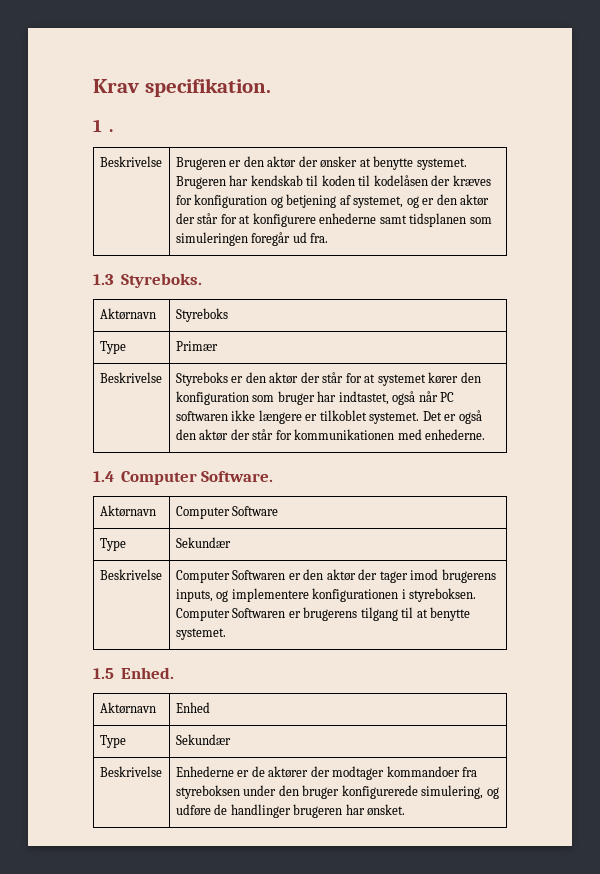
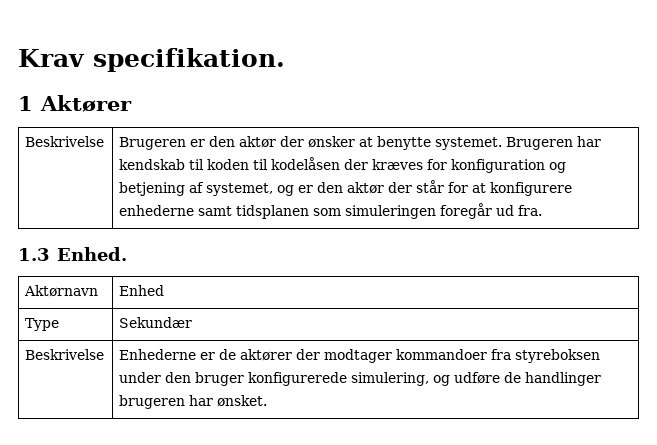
- 1 .
+ 1 Aktører
- 1.3 Styreboks.
- Aktørnavn | Styreboks
- Type | Primær
- Beskrivelse | Styreboks er den aktør der står for at systemet kører den konfiguration som bruger har indtastet, også når PC softwaren ikke længere er tilkoblet systemet. Det er også den aktør der står for kommunikationen med enhederne.
- 1.4 Computer Software.
- Aktørnavn | Computer Software
- Type | Sekundær
- Beskrivelse | Computer Softwaren er den aktør der tager imod brugerens inputs, og implementere konfigurationen i styreboksen. Computer Softwaren er brugerens tilgang til at benytte systemet.
- 1.5 Enhed.
+ 1.3 Enhed.

